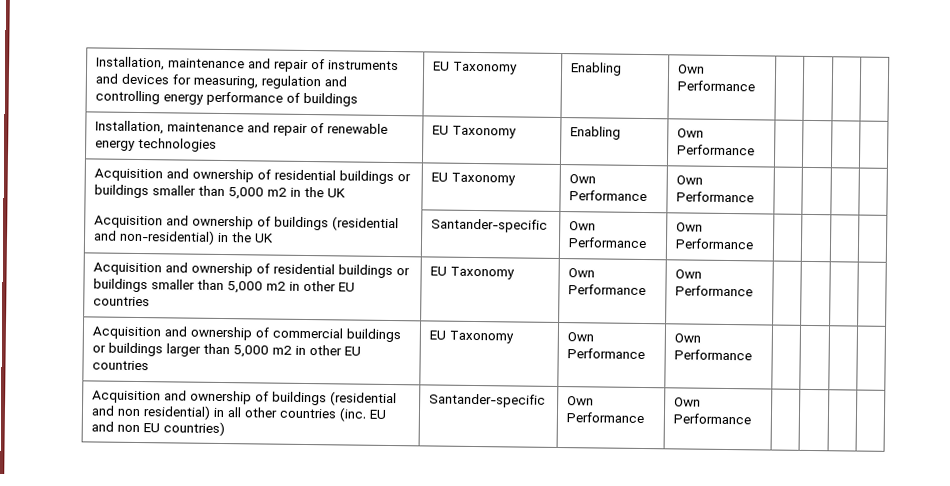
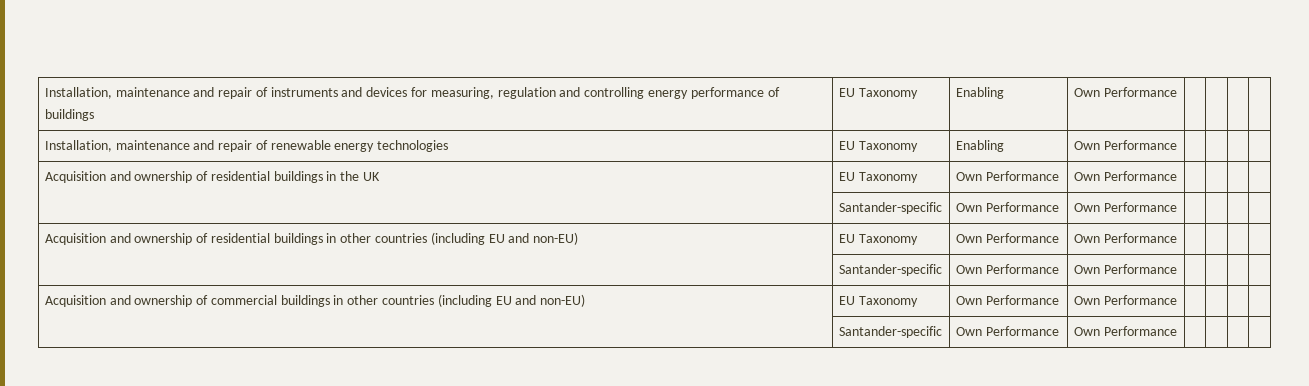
- Acquisition and ownership of residential buildings or buildings smaller than 5,000 m2 in the UK | EU Taxonomy | Own Performance | Own Performance | | | |
- Acquisition and ownership of buildings (residential and non-residential) in the UK | Santander-specific | Own Performance | Own Performance | | | |
+ Acquisition and ownership of residential buildings in the UK | EU Taxonomy | Own Performance | Own Performance | | | |
+ | Santander-specific | Own Performance | Own Performance | | | |
- Acquisition and ownership of residential buildings or buildings smaller than 5,000 m2 in other EU countries | EU Taxonomy | Own Performance | Own Performance | | | |
+ Acquisition and ownership of residential buildings in other countries (including EU and non-EU) | EU Taxonomy | Own Performance | Own Performance | | | |
+ | Santander-specific | Own Performance | Own Performance | | | |
- Acquisition and ownership of commercial buildings or buildings larger than 5,000 m2 in other EU countries | EU Taxonomy | Own Performance | Own Performance | | | |
- Acquisition and ownership of buildings (residential and non residential) in all other countries (inc. EU and non EU countries) | Santander-specific | Own Performance | Own Performance | | | |
+ Acquisition and ownership of commercial buildings in other countries (including EU and non-EU) | EU Taxonomy | Own Performance | Own Performance | | | |
+ | Santander-specific | Own Performance | Own Performance | | | |

